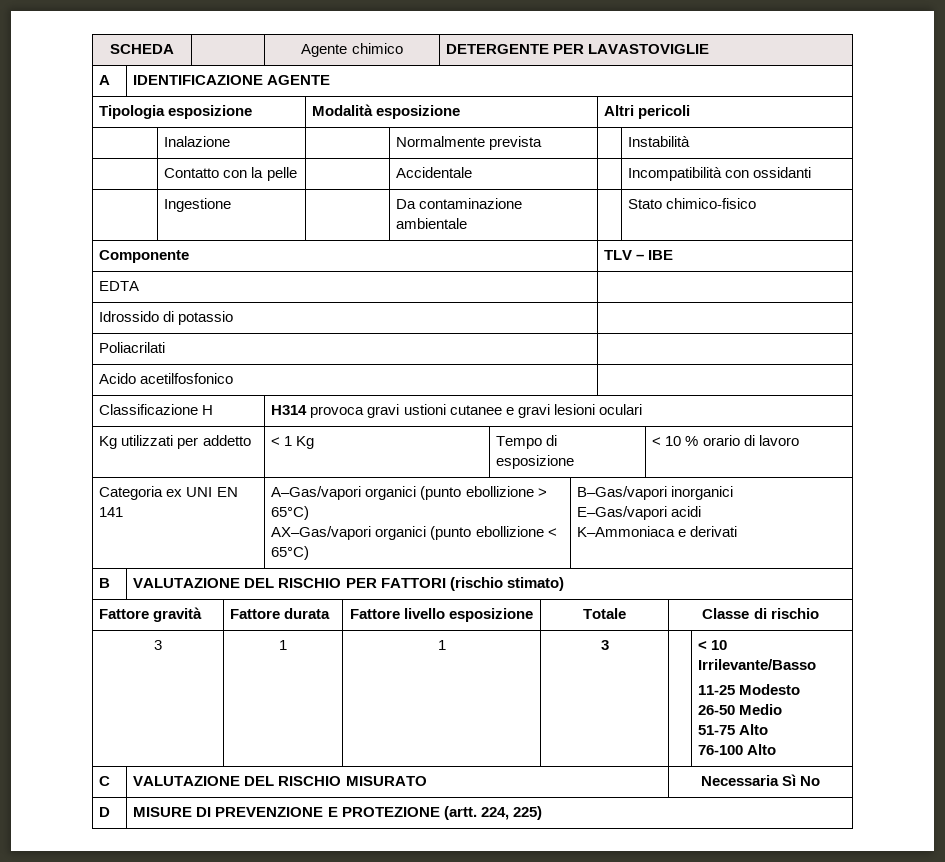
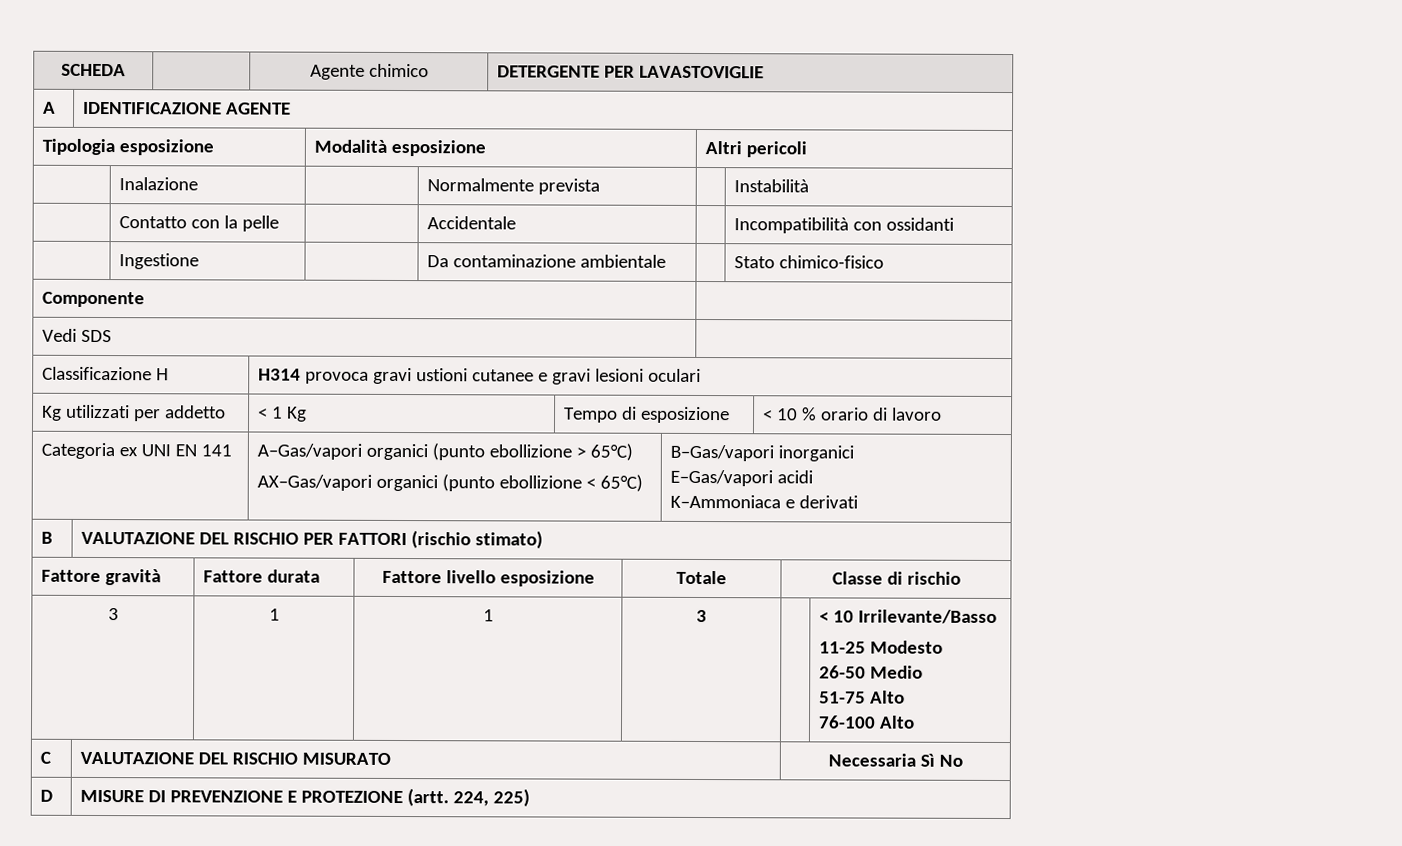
- Componente | TLV – IBE
- EDTA |
- Idrossido di potassio |
- Poliacrilati |
- Acido acetilfosfonico |
+ Componente |
+ Vedi SDS |

